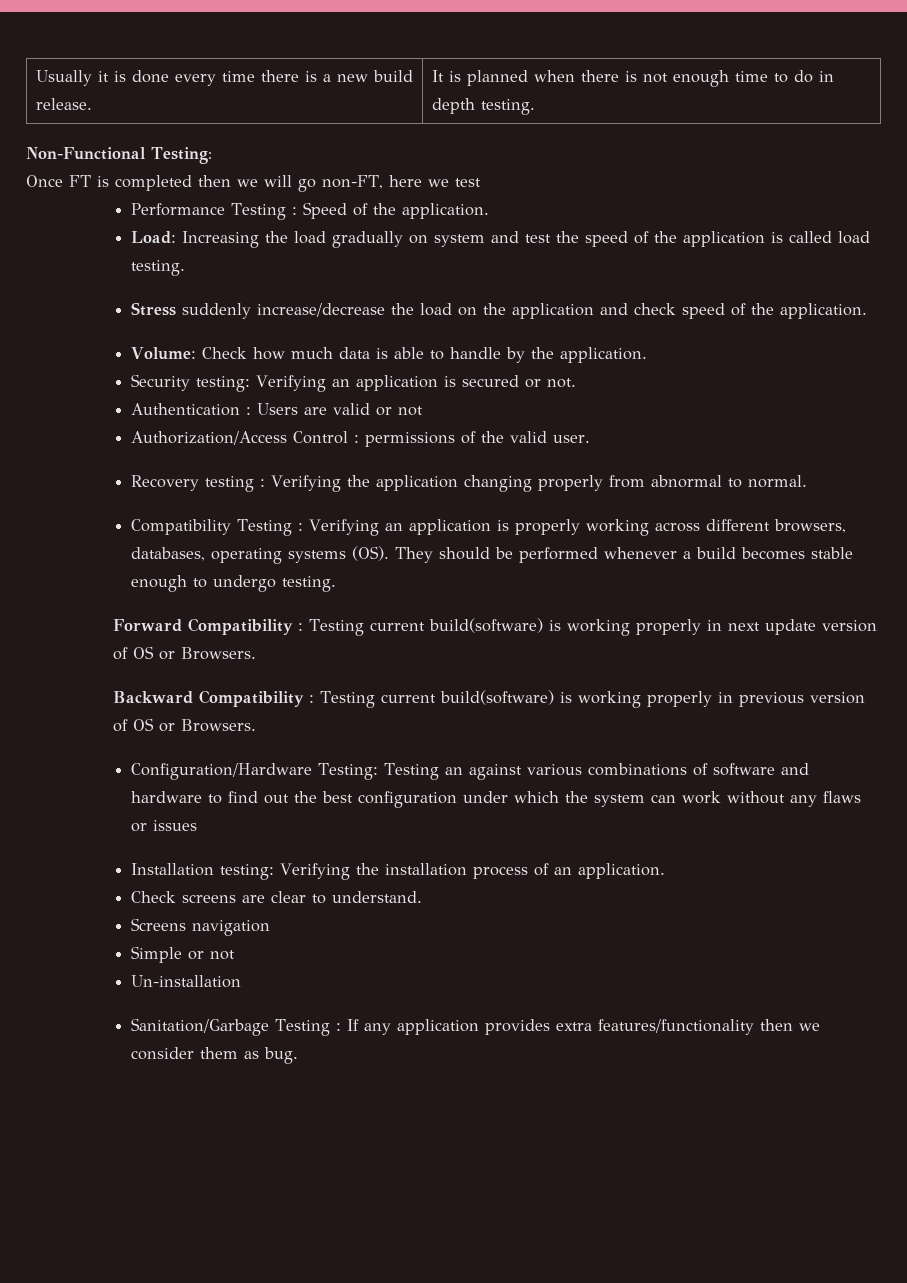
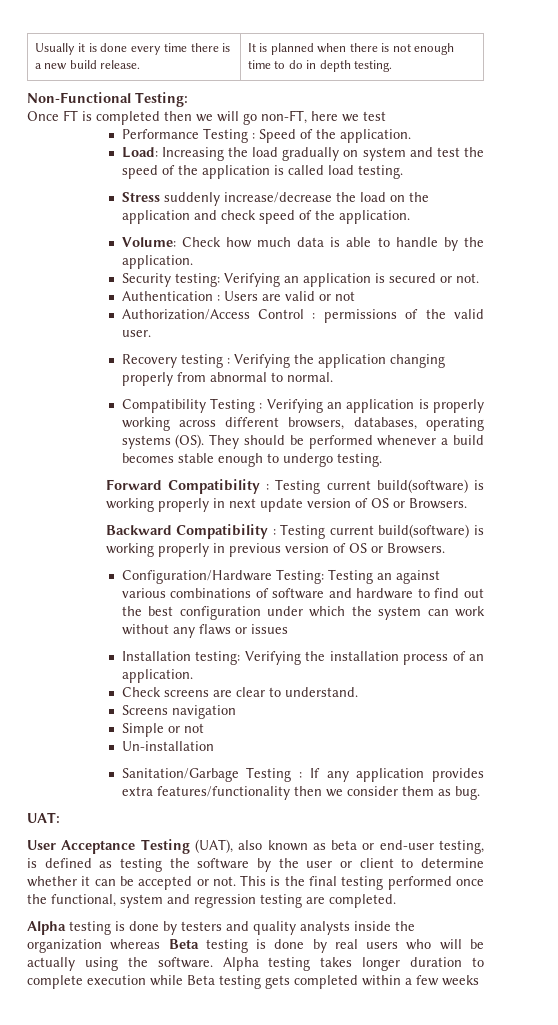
+ UAT:
+ User Acceptance Testing (UAT), also known as beta or end-user testing, is defined as testing the software by the user or client to determine whether it can be accepted or not. This is the final testing performed once the functional, system and regression testing are completed.
+ Alpha testing is done by testers and quality analysts inside the organization whereas Beta testing is done by real users who will be actually using the software. Alpha testing takes longer duration to complete execution while Beta testing gets completed within a few weeks

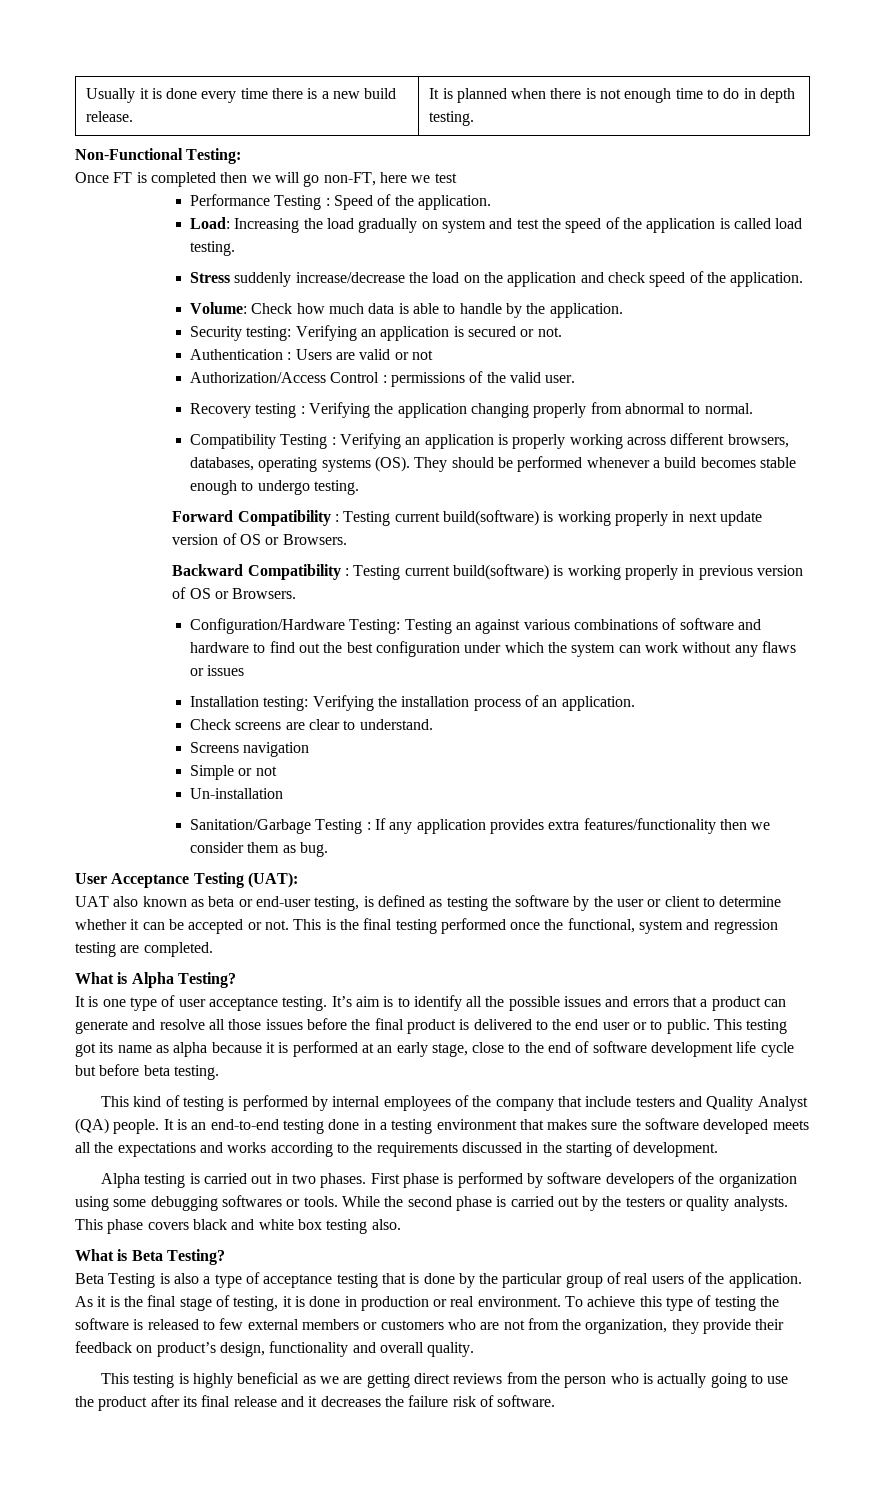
- UAT:
- User Acceptance Testing (UAT), also known as beta or end-user testing, is defined as testing the software by the user or client to determine whether it can be accepted or not.
+ User Acceptance Testing (UAT):
+ UAT also known as beta or end-user testing, is defined as testing the software by the user or client to determine whether it can be accepted or not.
- Alpha testing is done by testers and quality analysts inside the organization whereas Beta testing is done by real users who will be actually using the software. Alpha testing takes longer duration to complete execution while Beta testing gets completed within a few weeks
+ What is Alpha Testing?
+ It is one type of user acceptance testing. It’s aim is to identify all the possible issues and errors that a product can generate and resolve all those issues before the final product is delivered to the end user or to public. This testing got its name as alpha because it is performed at an early stage, close to the end of software development life cycle but before beta testing.
+ This kind of testing is performed by internal employees of the company that include testers and Quality Analyst (QA) people. It is an end-to-end testing done in a testing environment that makes sure the software developed meets all the expectations and works according to the requirements discussed in the starting of development.
+ Alpha testing is carried out in two phases. First phase is performed by software developers of the organization using some debugging softwares or tools. While the second phase is carried out by the testers or quality analysts. This phase covers black and white box testing also.
+ What is Beta Testing?
+ Beta Testing is also a type of acceptance testing that is done by the particular group of real users of the application. As it is the final stage of testing, it is done in production or real environment. To achieve this type of testing the software is released to few external members or customers who are not from the organization, they provide their feedback on product’s design, functionality and overall quality.
+ This testing is highly beneficial as we are getting direct reviews from the person who is actually going to use the product after its final release and it decreases the failure risk of software.

